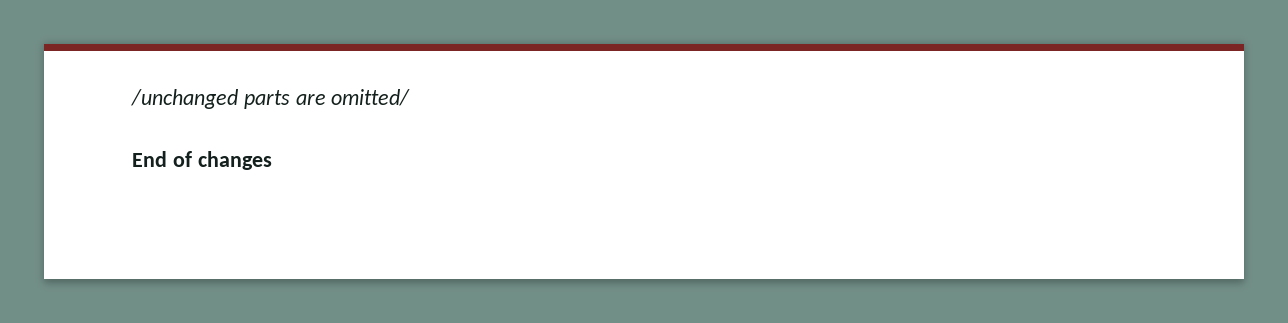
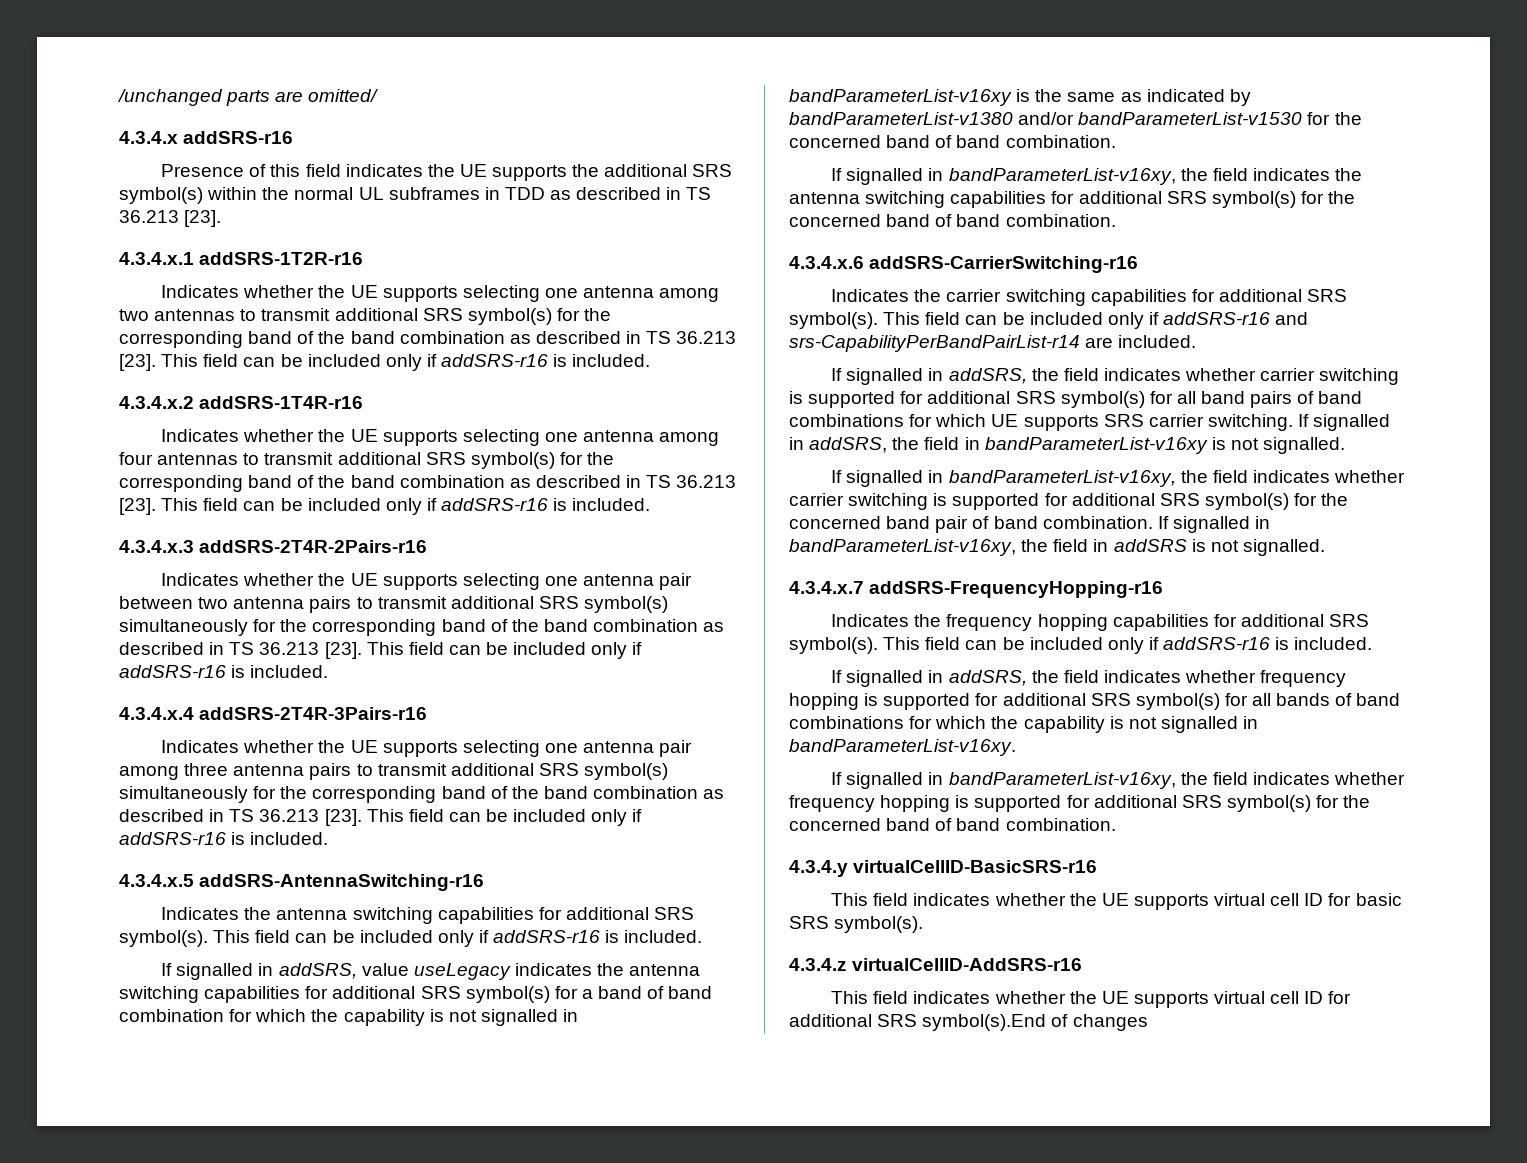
- End of changes
+ 4.3.4.x addSRS-r16
+ Presence of this field indicates the UE supports the additional SRS symbol(s) within the normal UL subframes in TDD as described in TS 36.213 [23].
+ 4.3.4.x.1 addSRS-1T2R-r16
+ Indicates whether the UE supports selecting one antenna among two antennas to transmit additional SRS symbol(s) for the corresponding band of the band combination as described in TS 36.213 [23]. This field can be included only if addSRS-r16 is included.
+ 4.3.4.x.2 addSRS-1T4R-r16
+ Indicates whether the UE supports selecting one antenna among four antennas to transmit additional SRS symbol(s) for the corresponding band of the band combination as described in TS 36.213 [23]. This field can be included only if addSRS-r16 is included.
+ 4.3.4.x.3 addSRS-2T4R-2Pairs-r16
+ Indicates whether the UE supports selecting one antenna pair between two antenna pairs to transmit additional SRS symbol(s) simultaneously for the corresponding band of the band combination as described in TS 36.213 [23]. This field can be included only if addSRS-r16 is included.
+ 4.3.4.x.4 addSRS-2T4R-3Pairs-r16
+ Indicates whether the UE supports selecting one antenna pair among three antenna pairs to transmit additional SRS symbol(s) simultaneously for the corresponding band of the band combination as described in TS 36.213 [23]. This field can be included only if addSRS-r16 is included.
+ 4.3.4.x.5 addSRS-AntennaSwitching-r16
+ Indicates the antenna switching capabilities for additional SRS symbol(s). This field can be included only if addSRS-r16 is included.
+ If signalled in addSRS, value useLegacy indicates the antenna switching capabilities for additional SRS symbol(s) for a band of band combination for which the capability is not signalled in bandParameterList-v16xy is the same as indicated by bandParameterList-v1380 and/or bandParameterList-v1530 for the concerned band of band combination.
+ If signalled in bandParameterList-v16xy, the field indicates the antenna switching capabilities for additional SRS symbol(s) for the concerned band of band combination.
+ 4.3.4.x.6 addSRS-CarrierSwitching-r16
+ Indicates the carrier switching capabilities for additional SRS symbol(s). This field can be included only if addSRS-r16 and srs-CapabilityPerBandPairList-r14 are included.
+ If signalled in addSRS, the field indicates whether carrier switching is supported for additional SRS symbol(s) for all band pairs of band combinations for which UE supports SRS carrier switching. If signalled in addSRS, the field in bandParameterList-v16xy is not signalled.
+ If signalled in bandParameterList-v16xy, the field indicates whether carrier switching is supported for additional SRS symbol(s) for the concerned band pair of band combination. If signalled in bandParameterList-v16xy, the field in addSRS is not signalled.
+ 4.3.4.x.7 addSRS-FrequencyHopping-r16
+ Indicates the frequency hopping capabilities for additional SRS symbol(s). This field can be included only if addSRS-r16 is included.
+ If signalled in addSRS, the field indicates whether frequency hopping is supported for additional SRS symbol(s) for all bands of band combinations for which the capability is not signalled in bandParameterList-v16xy.
+ If signalled in bandParameterList-v16xy, the field indicates whether frequency hopping is supported for additional SRS symbol(s) for the concerned band of band combination.
+ 4.3.4.y virtualCellID-BasicSRS-r16
+ This field indicates whether the UE supports virtual cell ID for basic SRS symbol(s).
+ 4.3.4.z virtualCellID-AddSRS-r16
+ This field indicates whether the UE supports virtual cell ID for additional SRS symbol(s).End of changes

